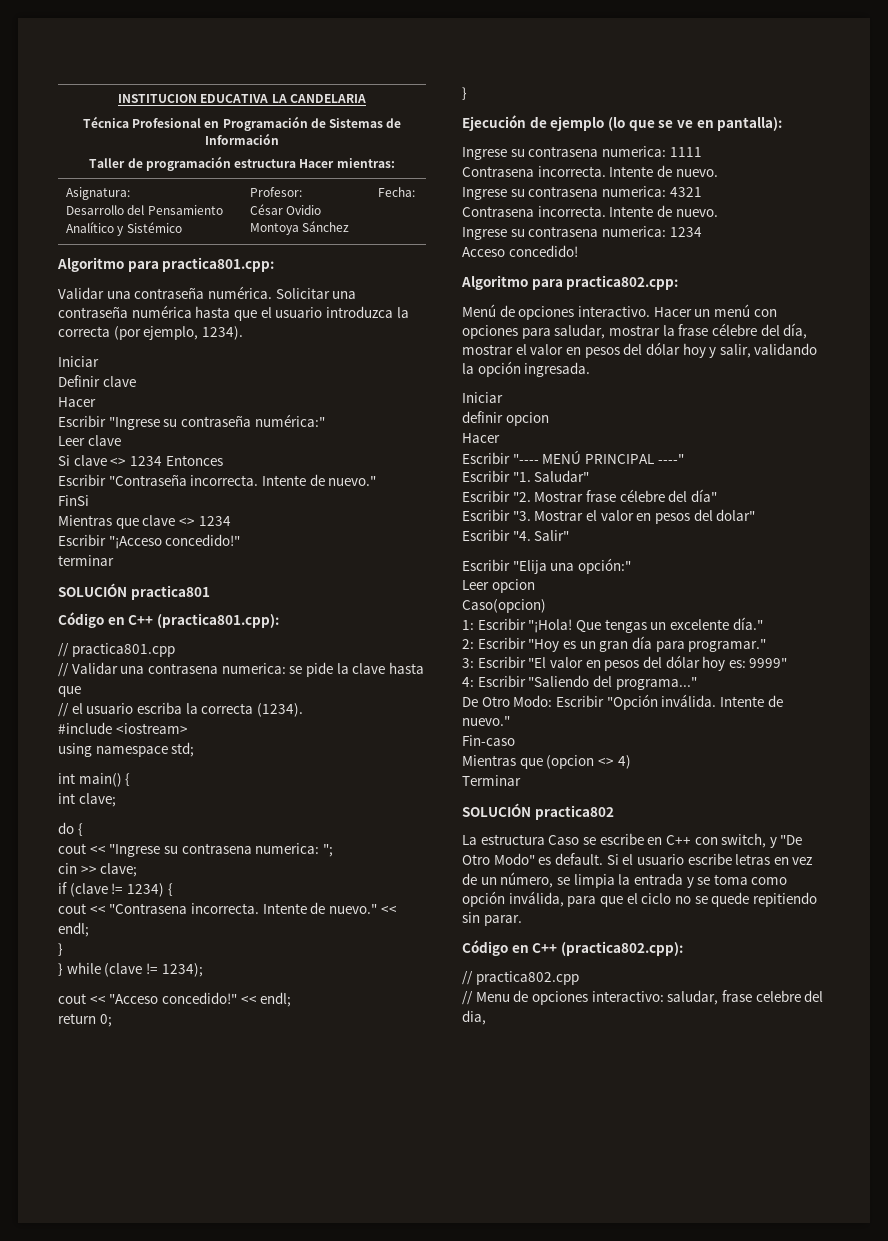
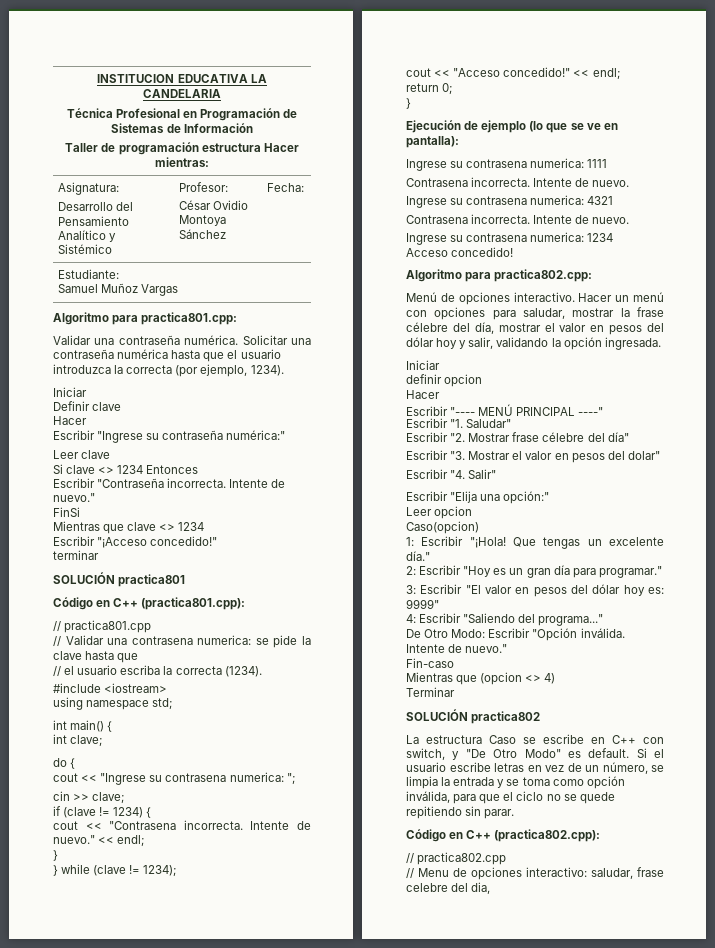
+ Estudiante:
+ Samuel Muñoz Vargas

